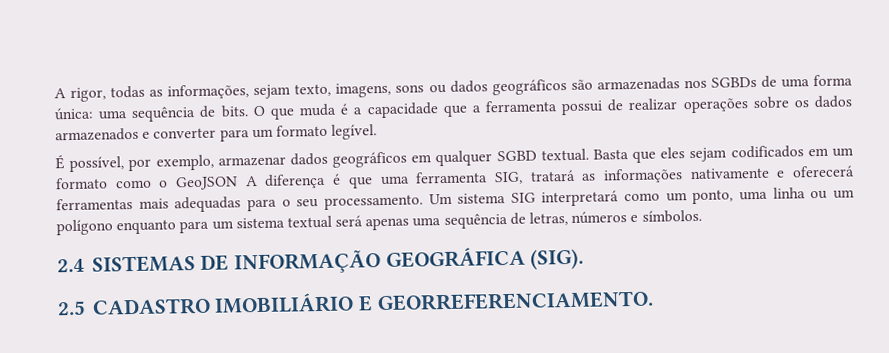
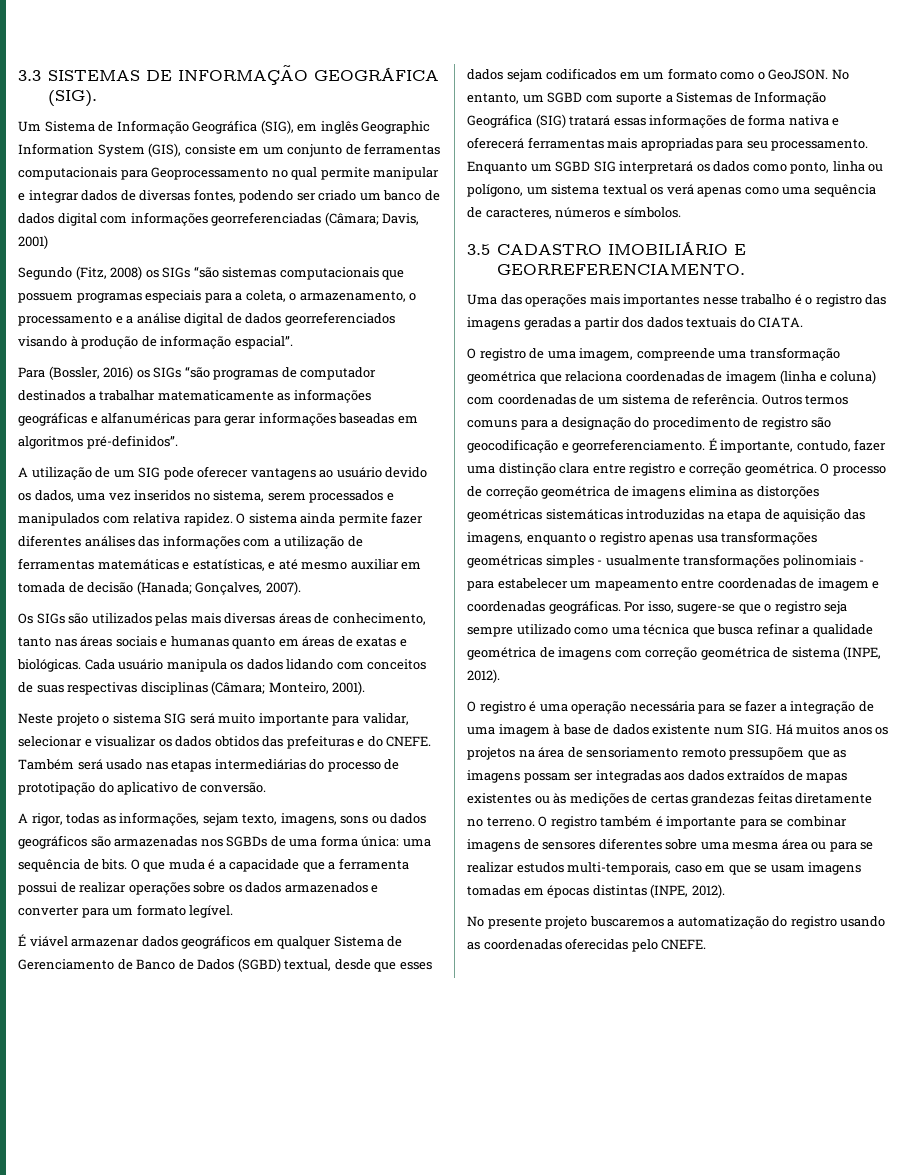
+ 3.3 SISTEMAS DE INFORMAÇÃO GEOGRÁFICA (SIG).
+ Um Sistema de Informação Geográfica (SIG), em inglês Geographic Information System (GIS), consiste em um conjunto de ferramentas computacionais para Geoprocessamento no qual permite manipular e integrar dados de diversas fontes, podendo ser criado um banco de dados digital com informações georreferenciadas (Câmara; Davis, 2001)
+ Segundo (Fitz, 2008) os SIGs “são sistemas computacionais que possuem programas especiais para a coleta, o armazenamento, o processamento e a análise digital de dados georreferenciados visando à produção de informação espacial”.
+ Para (Bossler, 2016) os SIGs “são programas de computador destinados a trabalhar matematicamente as informações geográficas e alfanuméricas para gerar informações baseadas em algoritmos pré-definidos”.
+ A utilização de um SIG pode oferecer vantagens ao usuário devido os dados, uma vez inseridos no sistema, serem processados e manipulados com relativa rapidez. O sistema ainda permite fazer diferentes análises das informações com a utilização de ferramentas matemáticas e estatísticas, e até mesmo auxiliar em tomada de decisão (Hanada; Gonçalves, 2007).
+ Os SIGs são utilizados pelas mais diversas áreas de conhecimento, tanto nas áreas sociais e humanas quanto em áreas de exatas e biológicas. Cada usuário manipula os dados lidando com conceitos de suas respectivas disciplinas (Câmara; Monteiro, 2001).
+ Neste projeto o sistema SIG será muito importante para validar, selecionar e visualizar os dados obtidos das prefeituras e do CNEFE. Também será usado nas etapas intermediárias do processo de prototipação do aplicativo de conversão.
- É possível, por exemplo, armazenar dados geográficos em qualquer SGBD textual. Basta que eles sejam codificados em um formato como o GeoJSON A diferença é que uma ferramenta SIG, tratará as informações nativamente e oferecerá ferramentas mais adequadas para o seu processamento. Um sistema SIG interpretará como um ponto, uma linha ou um polígono enquanto para um sistema textual será apenas uma sequência de letras, números e símbolos.
+ É viável armazenar dados geográficos em qualquer Sistema de Gerenciamento de Banco de Dados (SGBD) textual, desde que esses dados sejam codificados em um formato como o GeoJSON. No entanto, um SGBD com suporte a Sistemas de Informação Geográfica (SIG) tratará essas informações de forma nativa e oferecerá ferramentas mais apropriadas para seu processamento. Enquanto um SGBD SIG interpretará os dados como ponto, linha ou polígono, um sistema textual os verá apenas como uma sequência de caracteres, números e símbolos.
- 2.4 SISTEMAS DE INFORMAÇÃO GEOGRÁFICA (SIG).
- 2.5 CADASTRO IMOBILIÁRIO E GEORREFERENCIAMENTO.
+ 3.5 CADASTRO IMOBILIÁRIO E GEORREFERENCIAMENTO.
+ Uma das operações mais importantes nesse trabalho é o registro das imagens geradas a partir dos dados textuais do CIATA.
+ O registro de uma imagem, compreende uma transformação geométrica que relaciona coordenadas de imagem (linha e coluna) com coordenadas de um sistema de referência. Outros termos comuns para a designação do procedimento de registro são geocodificação e georreferenciamento. É importante, contudo, fazer uma distinção clara entre registro e correção geométrica. O processo de correção geométrica de imagens elimina as distorções geométricas sistemáticas introduzidas na etapa de aquisição das imagens, enquanto o registro apenas usa transformações geométricas simples - usualmente transformações polinomiais - para estabelecer um mapeamento entre coordenadas de imagem e coordenadas geográficas. Por isso, sugere-se que o registro seja sempre utilizado como uma técnica que busca refinar a qualidade geométrica de imagens com correção geométrica de sistema (INPE, 2012).
+ O registro é uma operação necessária para se fazer a integração de uma imagem à base de dados existente num SIG. Há muitos anos os projetos na área de sensoriamento remoto pressupõem que as imagens possam ser integradas aos dados extraídos de mapas existentes ou às medições de certas grandezas feitas diretamente no terreno. O registro também é importante para se combinar imagens de sensores diferentes sobre uma mesma área ou para se realizar estudos multi-temporais, caso em que se usam imagens tomadas em épocas distintas (INPE, 2012).
+ No presente projeto buscaremos a automatização do registro usando as coordenadas oferecidas pelo CNEFE.

